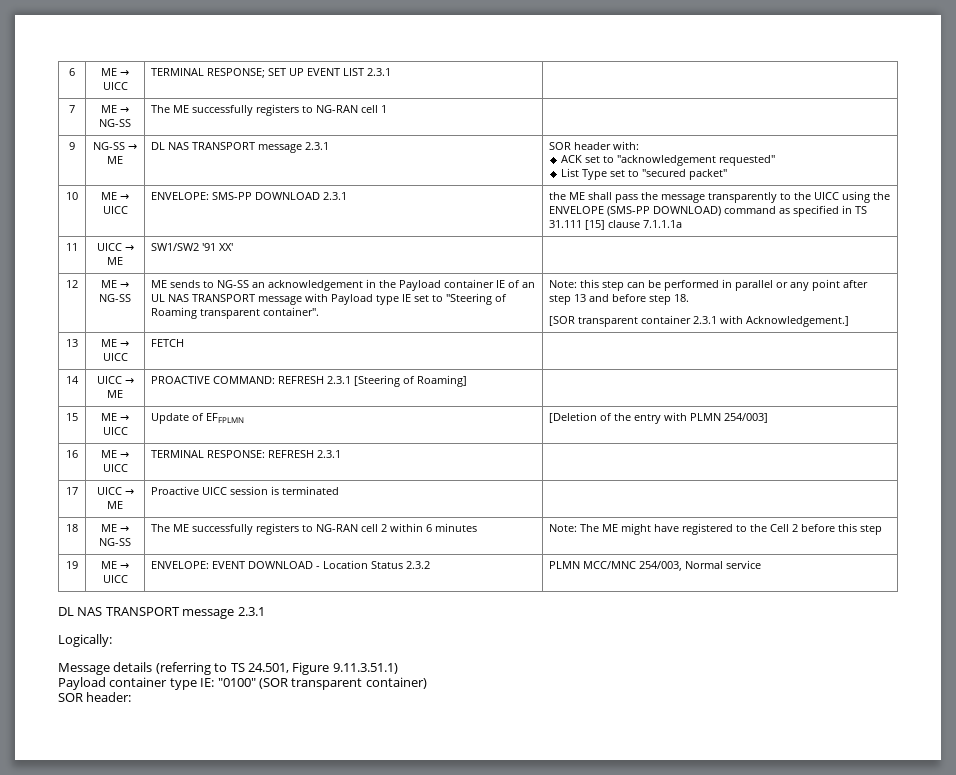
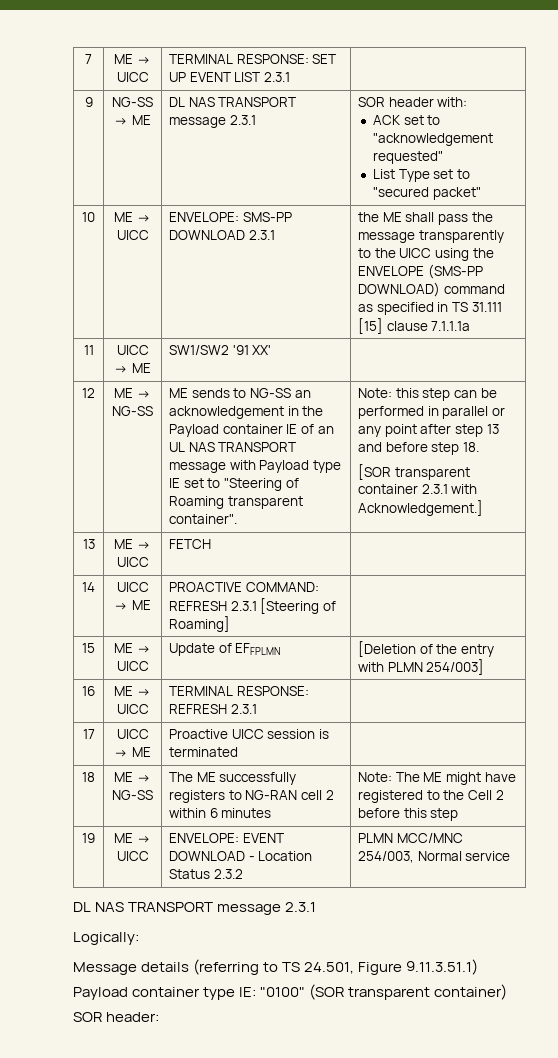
- 6 | ME → UICC | TERMINAL RESPONSE; SET UP EVENT LIST 2.3.1 |
+ 7 | ME → UICC | TERMINAL RESPONSE: SET UP EVENT LIST 2.3.1 |
- 7 | ME → NG-SS | The ME successfully registers to NG-RAN cell 1 |

